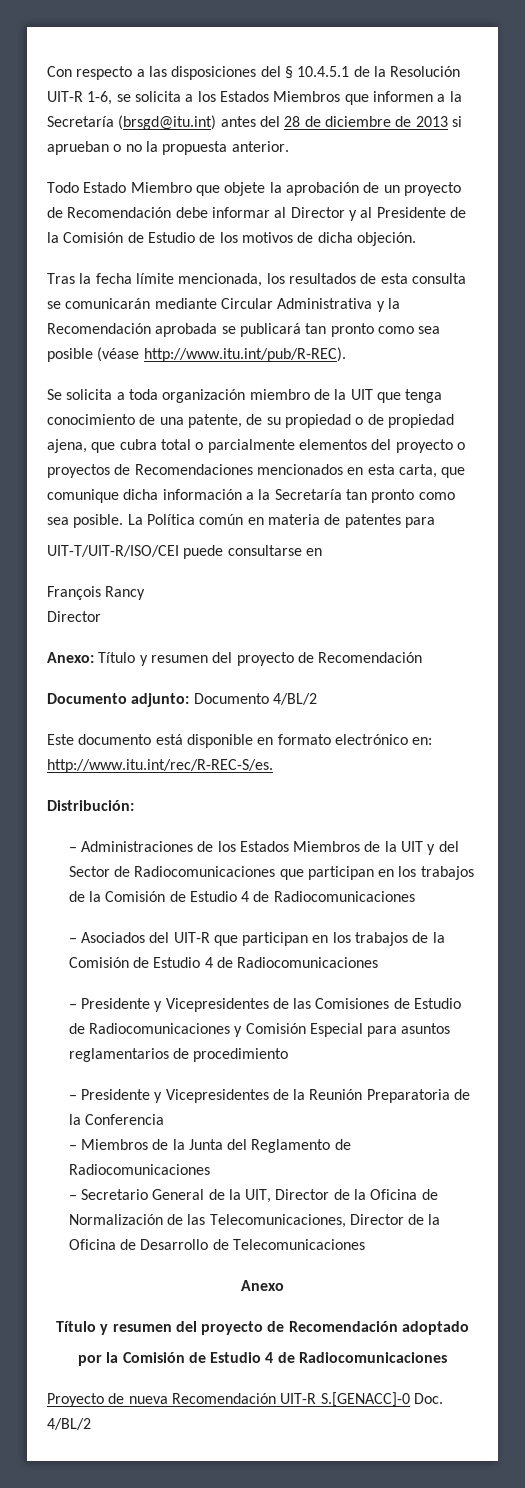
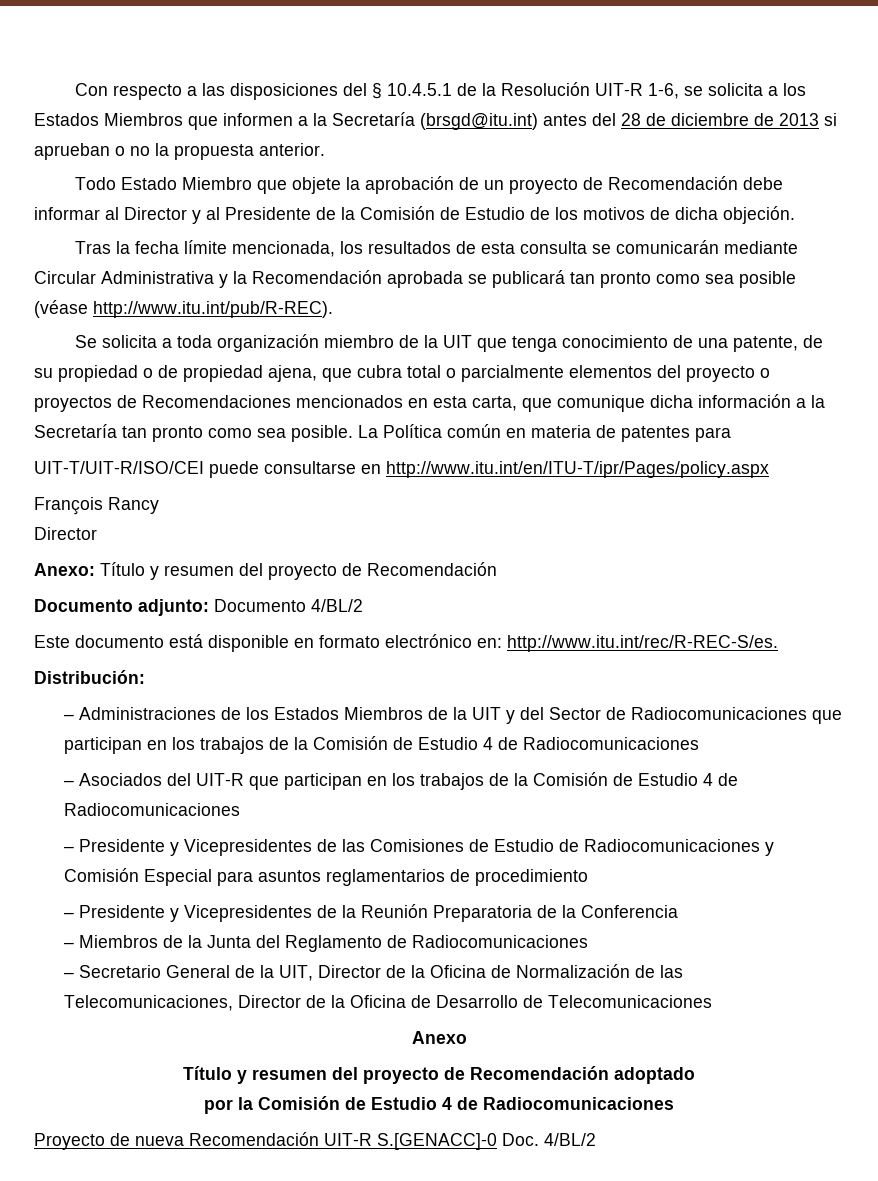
- UIT-T/UIT-R/ISO/CEI puede consultarse en
+ UIT-T/UIT-R/ISO/CEI puede consultarse en http://www.itu.int/en/ITU-T/ipr/Pages/policy.aspx

